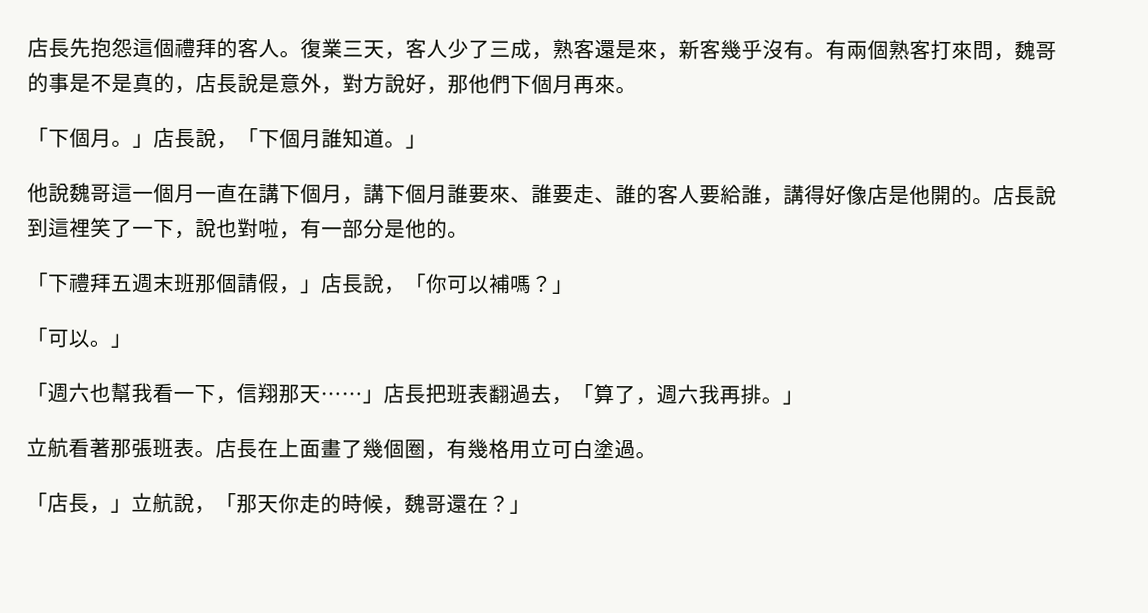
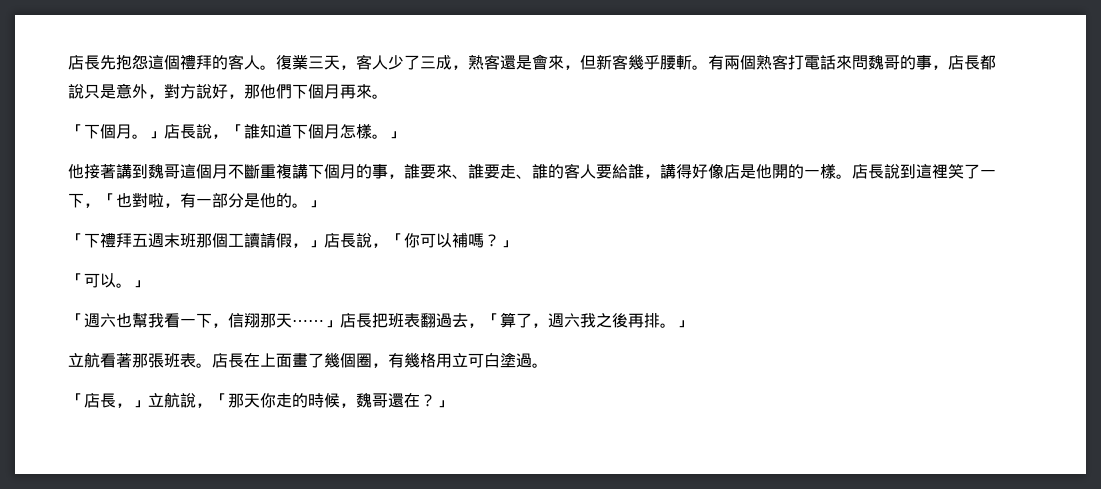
- 復業三天，客人少了三成，熟客還是來，新客幾乎沒有。
+ 復業三天，客人少了三成，熟客還是會來，但新客幾乎腰斬。
- 有兩個熟客打來問，魏哥的事是不是真的，店長說是意外，對方說好，那他們下個月再來。
+ 有兩個熟客打電話來問魏哥的事，店長都說只是意外，對方說好，那他們下個月再來。
- 「下個月。」店長說，「下個月誰知道。」
- 他說魏哥這一個月一直在講下個月，講下個月誰要來、誰要走、誰的客人要給誰，講得好像店是他開的。
+ 「下個月。」店長說，「誰知道下個月怎樣。」
+ 他接著講到魏哥這個月不斷重複講下個月的事，誰要來、誰要走、誰的客人要給誰，講得好像店是他開的一樣。
- 店長說到這裡笑了一下，說也對啦，有一部分是他的。
+ 店長說到這裡笑了一下，「也對啦，有一部分是他的。」
- 「下禮拜五週末班那個請假，」店長說，「你可以補嗎？」
+ 「下禮拜五週末班那個工讀請假，」店長說，「你可以補嗎？」
- 「週六也幫我看一下，信翔那天⋯⋯」店長把班表翻過去，「算了，週六我再排。」
+ 「週六也幫我看一下，信翔那天⋯⋯」店長把班表翻過去，「算了，週六我之後再排。」

